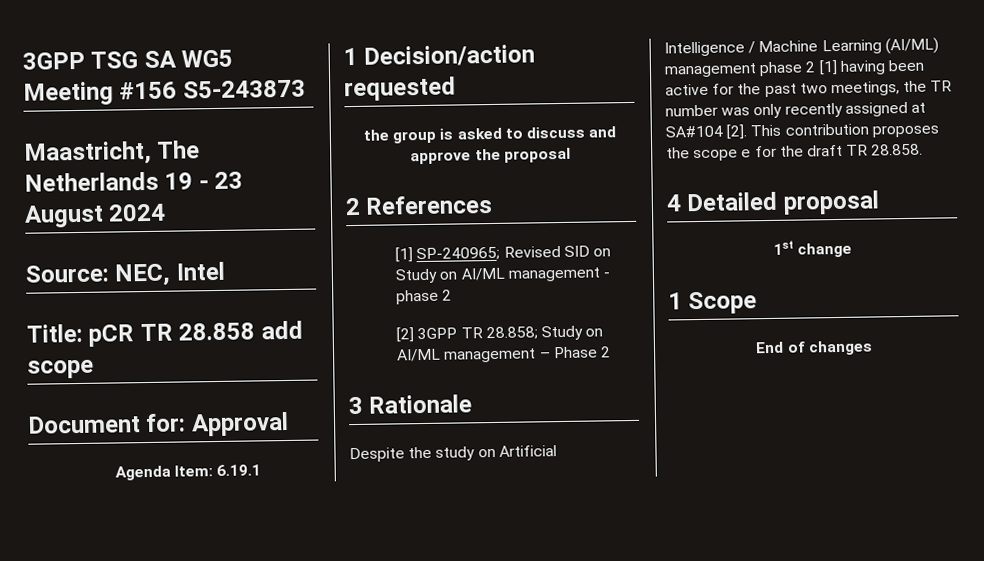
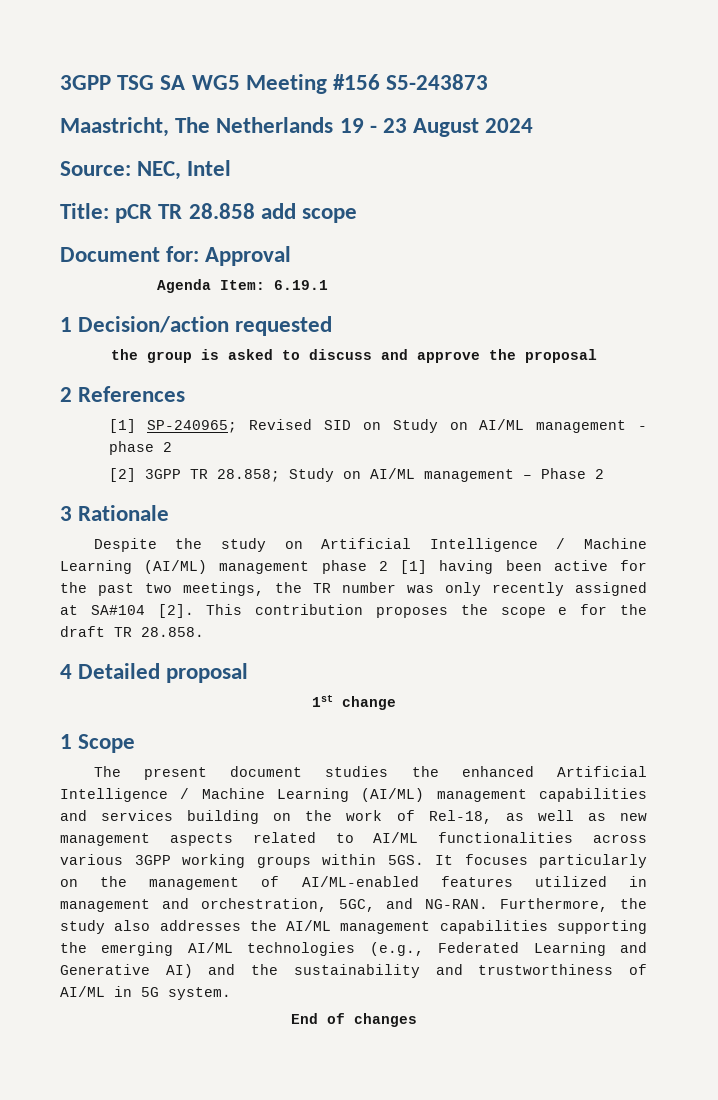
+ The present document studies the enhanced Artificial Intelligence / Machine Learning (AI/ML) management capabilities and services building on the work of Rel-18, as well as new management aspects related to AI/ML functionalities across various 3GPP working groups within 5GS. It focuses particularly on the management of AI/ML-enabled features utilized in management and orchestration, 5GC, and NG-RAN. Furthermore, the study also addresses the AI/ML management capabilities supporting the emerging AI/ML technologies (e.g., Federated Learning and Generative AI) and the sustainability and trustworthiness of AI/ML in 5G system.

